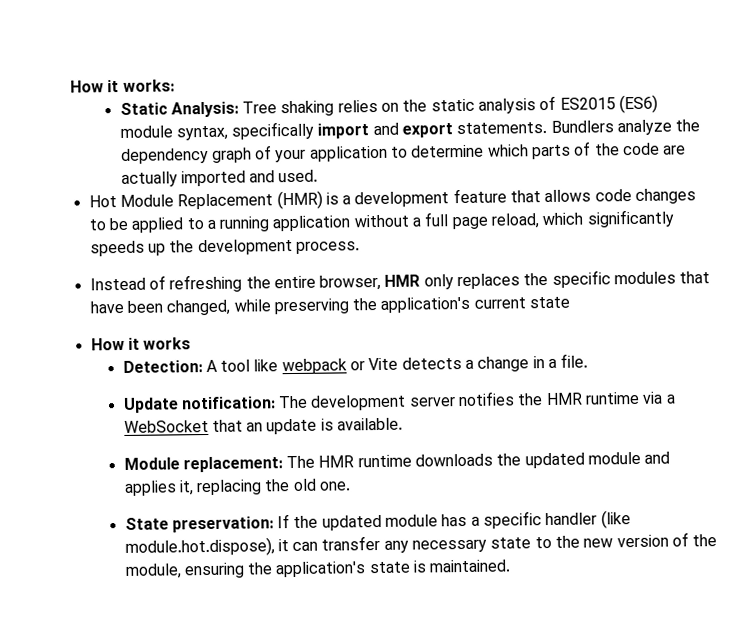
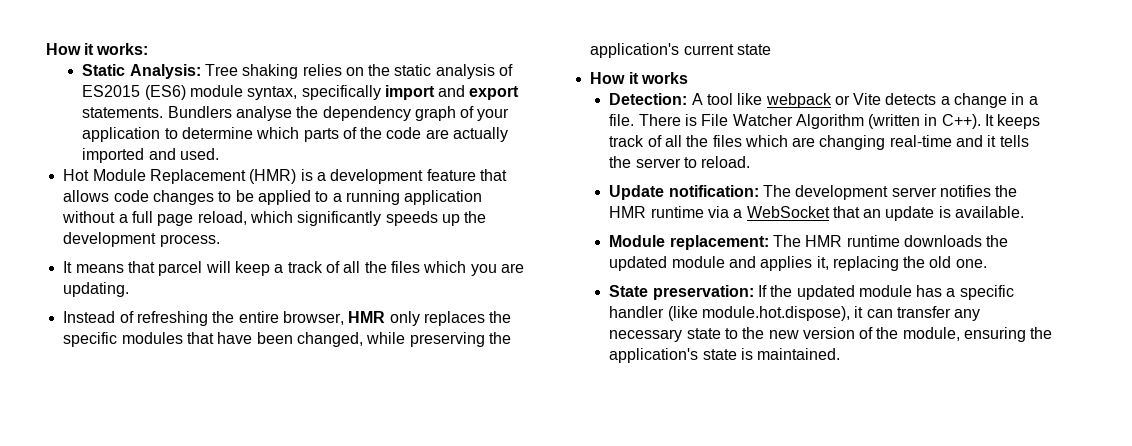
- Bundlers analyze the dependency graph of your application to determine which parts of the code are actually imported and used.
+ Bundlers analyse the dependency graph of your application to determine which parts of the code are actually imported and used.
+ It means that parcel will keep a track of all the files which you are updating.
+ There is File Watcher Algorithm (written in C++). It keeps track of all the files which are changing real-time and it tells the server to reload.

